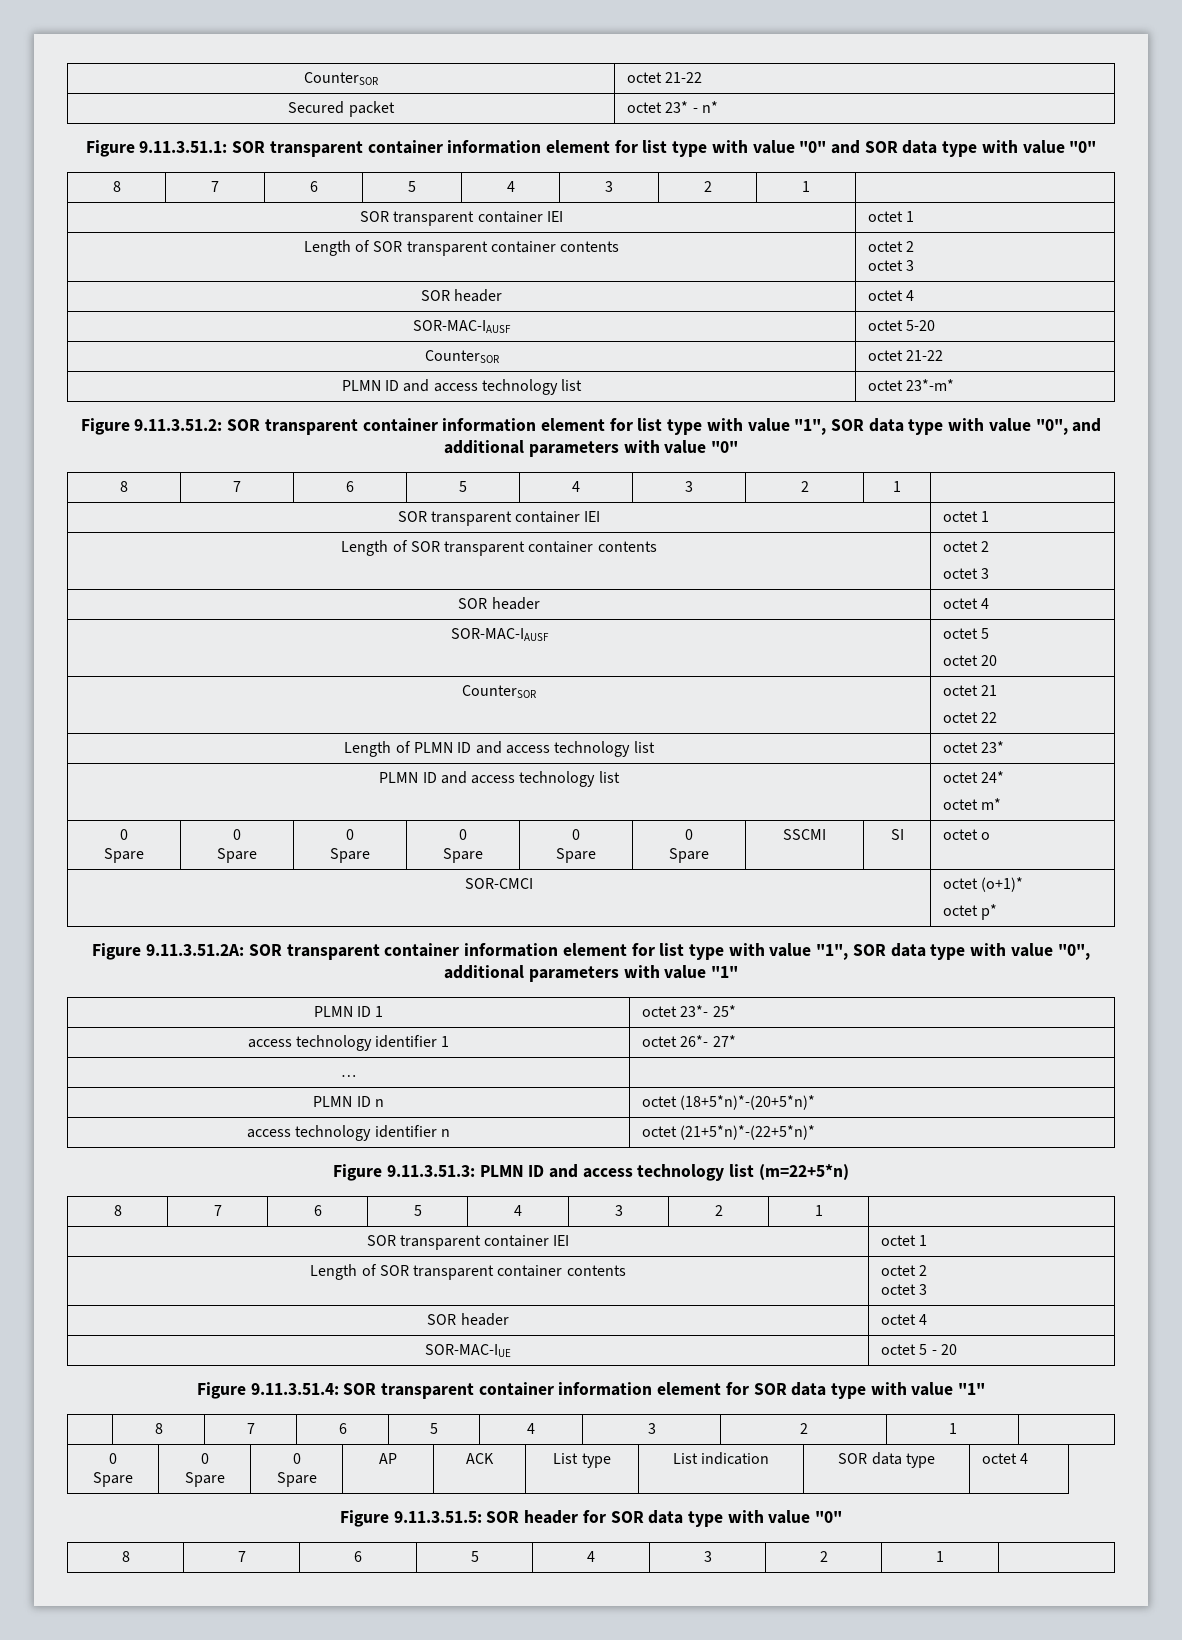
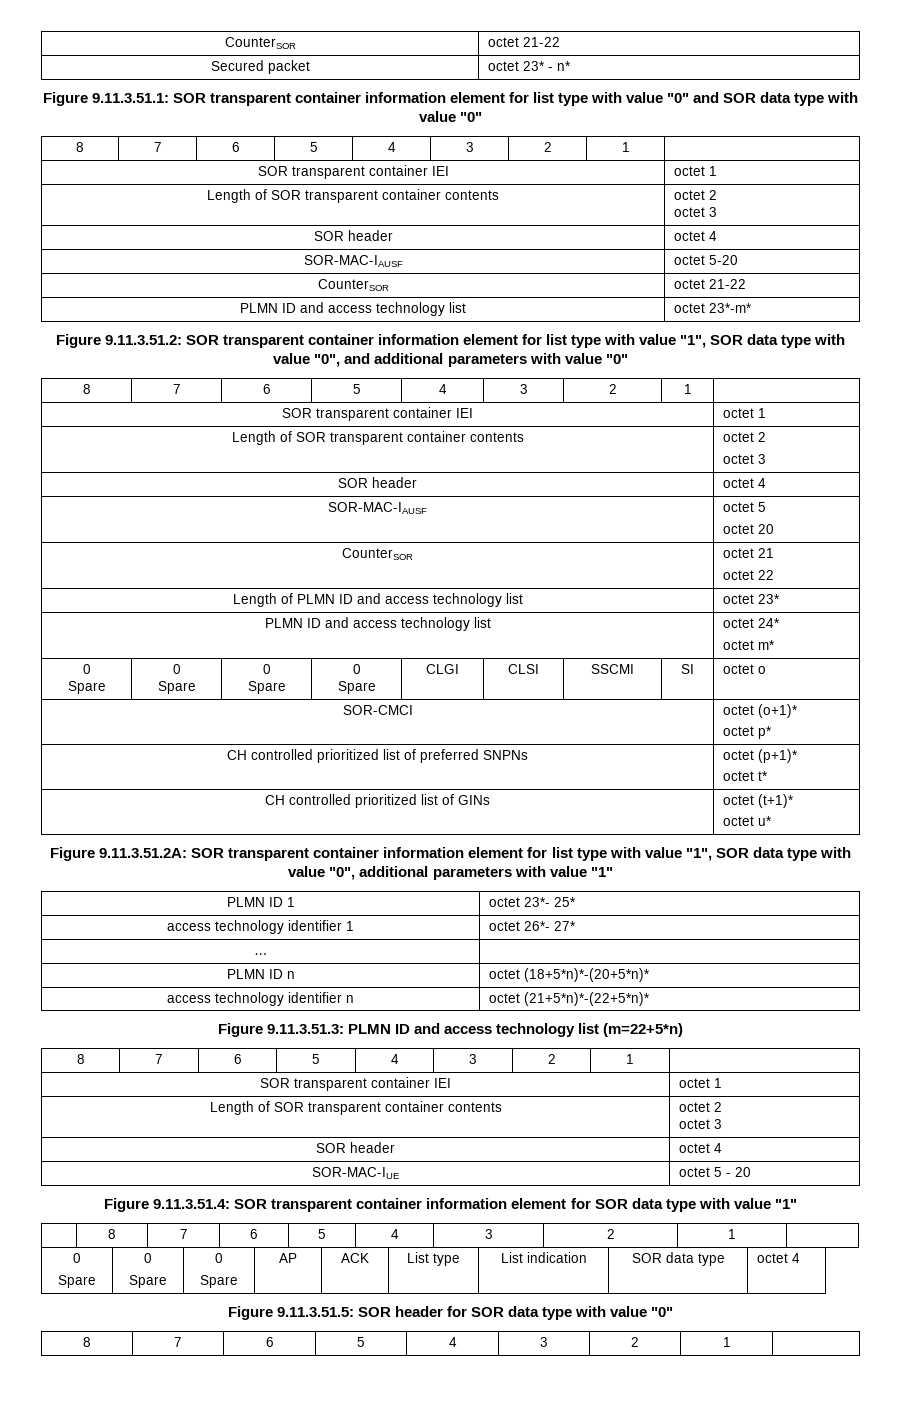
  PLMN ID and access technology list | octet 24*
  octet m*
  0
  Spare | 0
  Spare | 0
  Spare | 0
- Spare | 0
- Spare | 0
- Spare | SSCMI | SI | octet o
+ Spare | CLGI | CLSI | SSCMI | SI | octet o
+ CH controlled prioritized list of preferred SNPNs | octet (p+1)*
+ octet t*
+ CH controlled prioritized list of GINs | octet (t+1)*
+ octet u*

